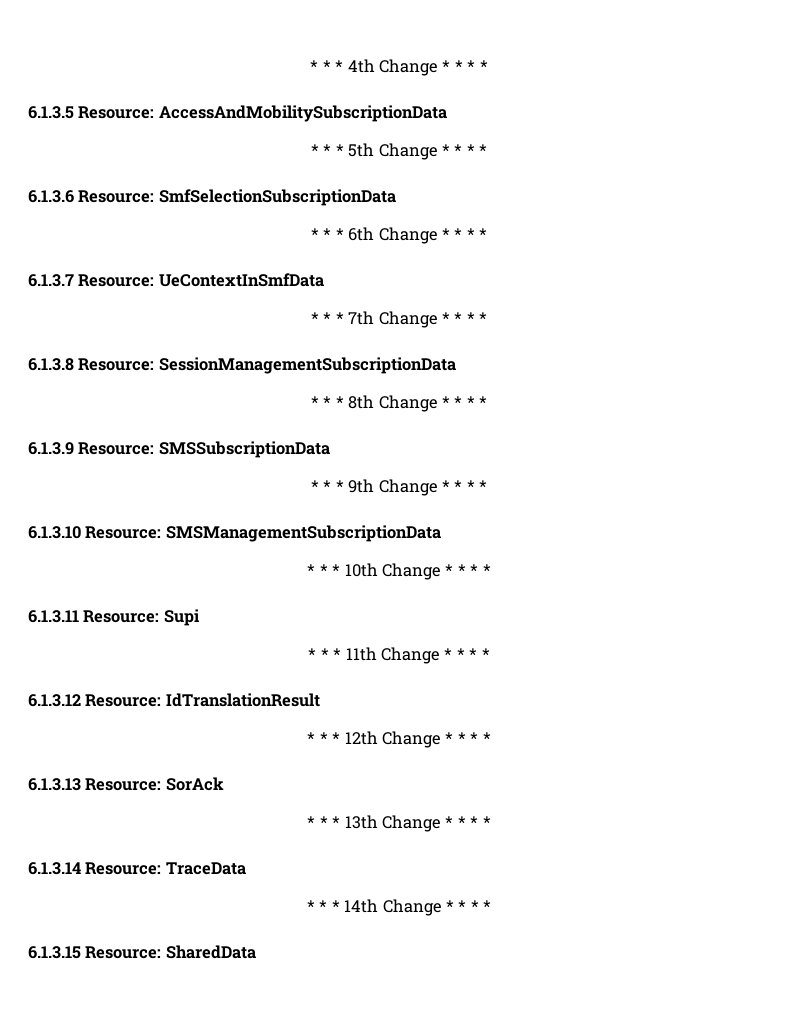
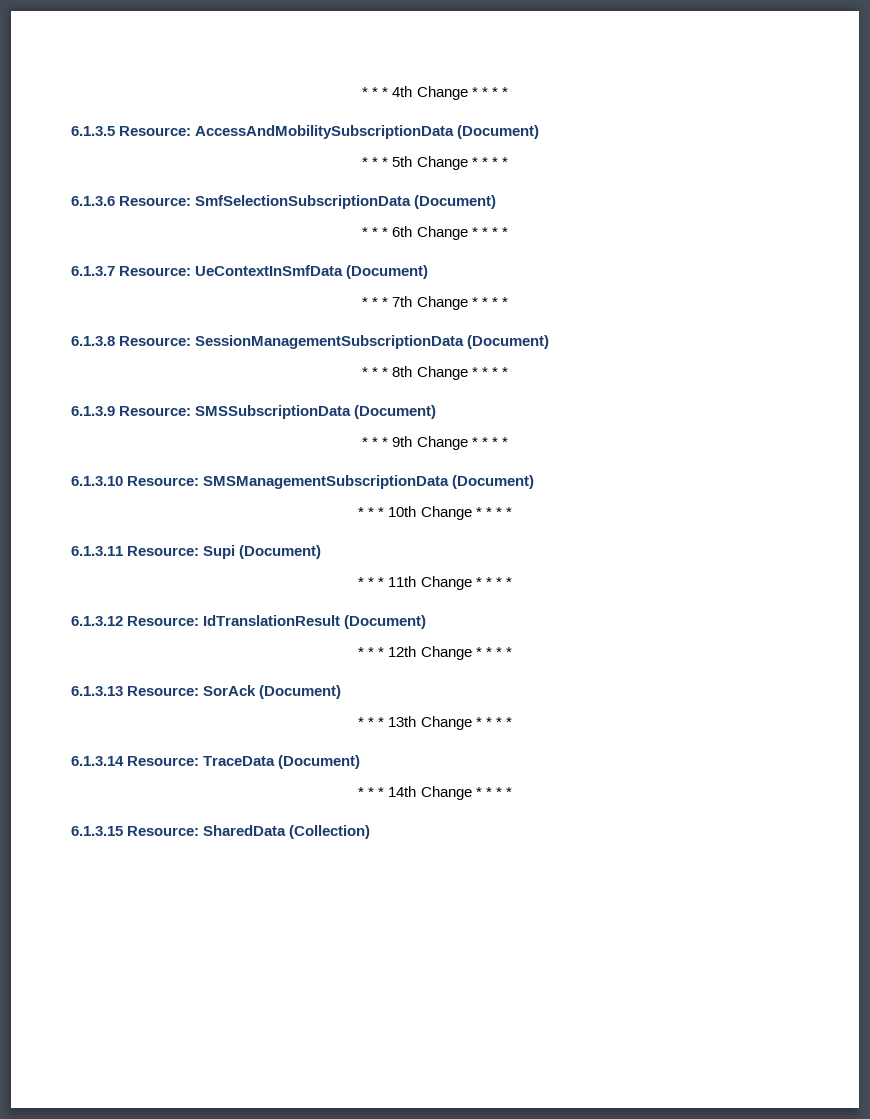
- 6.1.3.5 Resource: AccessAndMobilitySubscriptionData
+ 6.1.3.5 Resource: AccessAndMobilitySubscriptionData (Document)
- 6.1.3.6 Resource: SmfSelectionSubscriptionData
+ 6.1.3.6 Resource: SmfSelectionSubscriptionData (Document)
- 6.1.3.7 Resource: UeContextInSmfData
+ 6.1.3.7 Resource: UeContextInSmfData (Document)
- 6.1.3.8 Resource: SessionManagementSubscriptionData
+ 6.1.3.8 Resource: SessionManagementSubscriptionData (Document)
- 6.1.3.9 Resource: SMSSubscriptionData
+ 6.1.3.9 Resource: SMSSubscriptionData (Document)
- 6.1.3.10 Resource: SMSManagementSubscriptionData
+ 6.1.3.10 Resource: SMSManagementSubscriptionData (Document)
- 6.1.3.11 Resource: Supi
+ 6.1.3.11 Resource: Supi (Document)
- 6.1.3.12 Resource: IdTranslationResult
+ 6.1.3.12 Resource: IdTranslationResult (Document)
- 6.1.3.13 Resource: SorAck
+ 6.1.3.13 Resource: SorAck (Document)
- 6.1.3.14 Resource: TraceData
+ 6.1.3.14 Resource: TraceData (Document)
- 6.1.3.15 Resource: SharedData
+ 6.1.3.15 Resource: SharedData (Collection)

